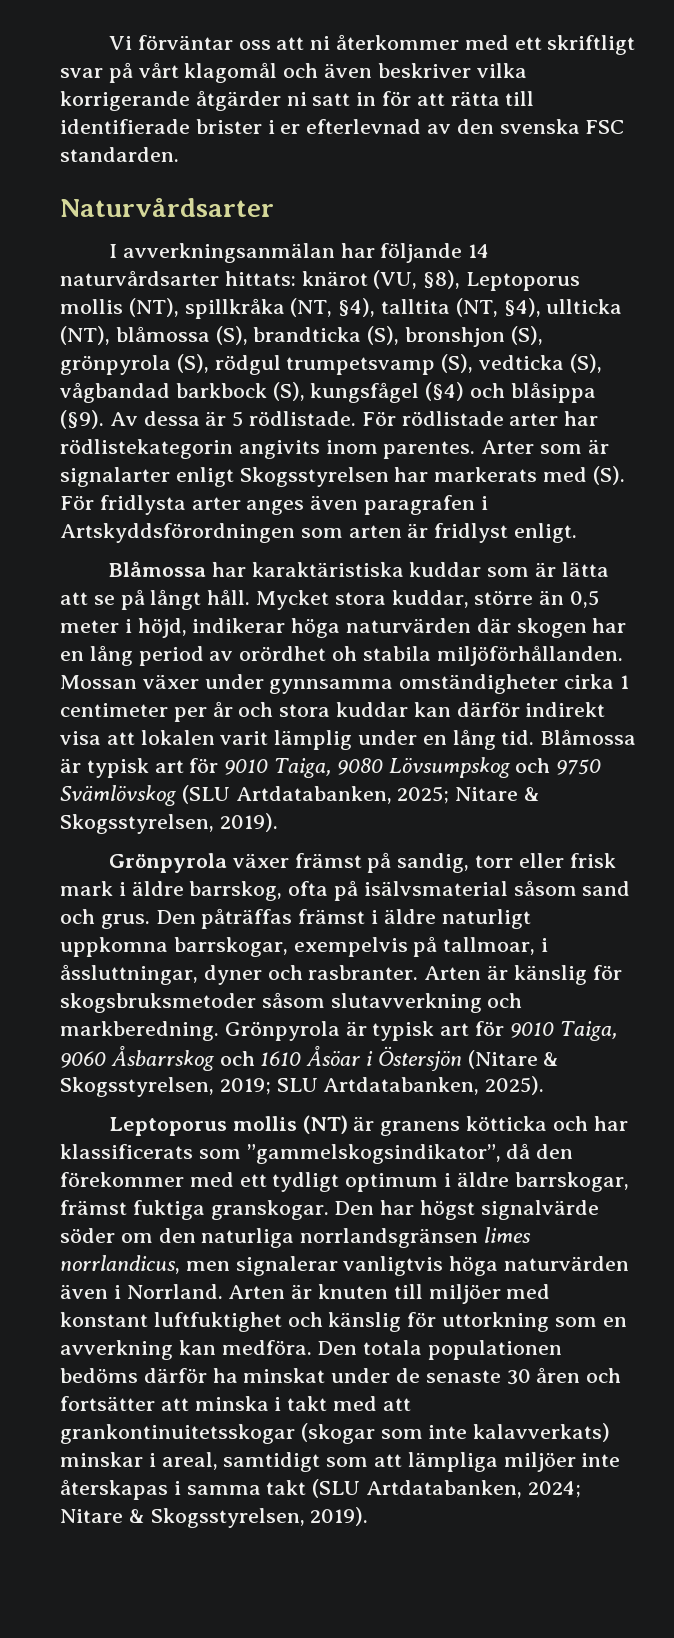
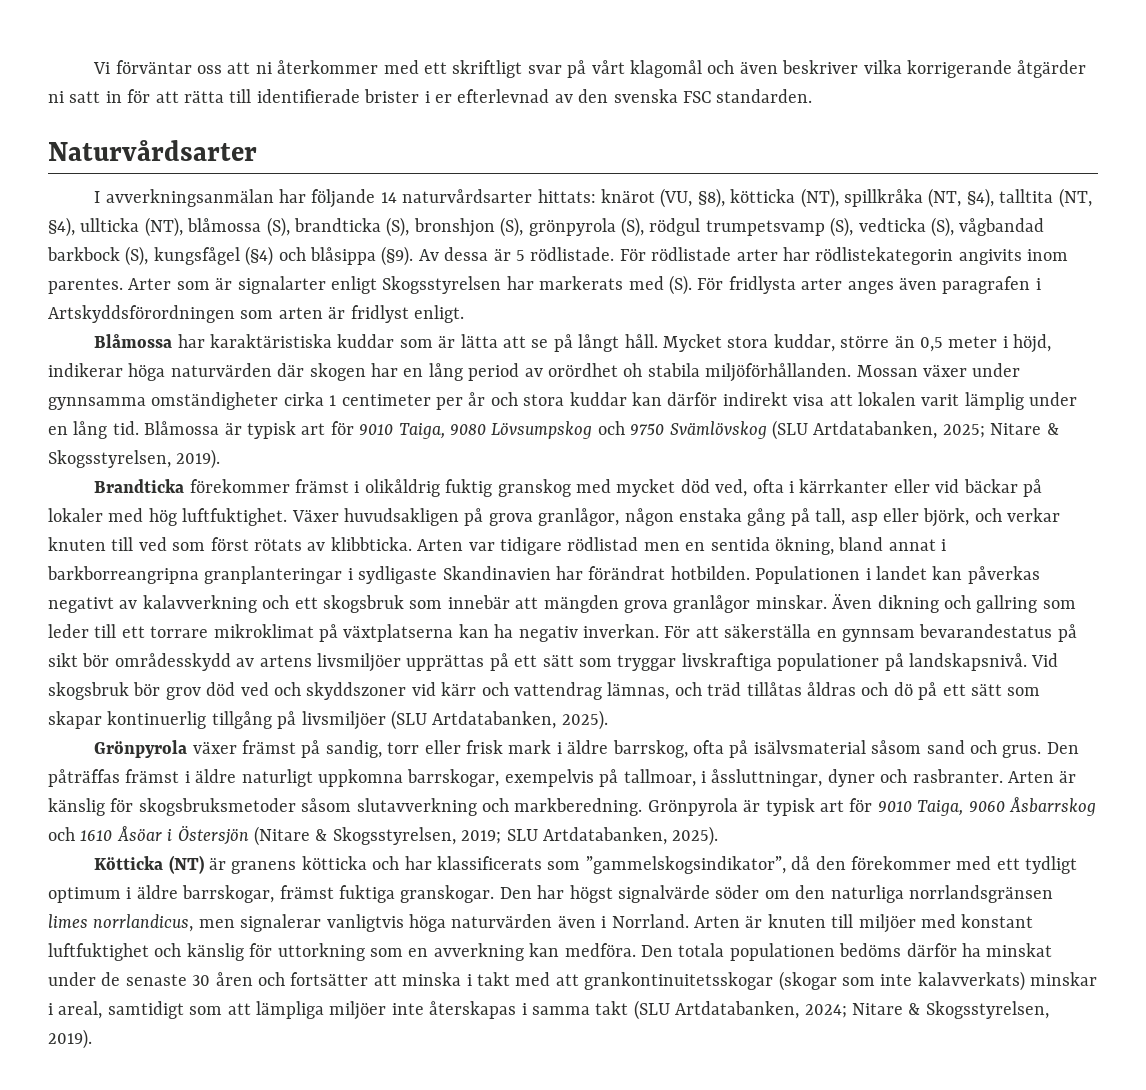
- I avverkningsanmälan har följande 14 naturvårdsarter hittats: knärot (VU, §8), Leptoporus mollis (NT), spillkråka (NT, §4), talltita (NT, §4), ullticka (NT), blåmossa (S), brandticka (S), bronshjon (S), grönpyrola (S), rödgul trumpetsvamp (S), vedticka (S), vågbandad barkbock (S), kungsfågel (§4) och blåsippa (§9).
+ I avverkningsanmälan har följande 14 naturvårdsarter hittats: knärot (VU, §8), kötticka (NT), spillkråka (NT, §4), talltita (NT, §4), ullticka (NT), blåmossa (S), brandticka (S), bronshjon (S), grönpyrola (S), rödgul trumpetsvamp (S), vedticka (S), vågbandad barkbock (S), kungsfågel (§4) och blåsippa (§9).
+ Brandticka förekommer främst i olikåldrig fuktig granskog med mycket död ved, ofta i kärrkanter eller vid bäckar på lokaler med hög luftfuktighet. Växer huvudsakligen på grova granlågor, någon enstaka gång på tall, asp eller björk, och verkar knuten till ved som först rötats av klibbticka. Arten var tidigare rödlistad men en sentida ökning, bland annat i barkborreangripna granplanteringar i sydligaste Skandinavien har förändrat hotbilden. Populationen i landet kan påverkas negativt av kalavverkning och ett skogsbruk som innebär att mängden grova granlågor minskar. Även dikning och gallring som leder till ett torrare mikroklimat på växtplatserna kan ha negativ inverkan. För att säkerställa en gynnsam bevarandestatus på sikt bör områdesskydd av artens livsmiljöer upprättas på ett sätt som tryggar livskraftiga populationer på landskapsnivå. Vid skogsbruk bör grov död ved och skyddszoner vid kärr och vattendrag lämnas, och träd tillåtas åldras och dö på ett sätt som skapar kontinuerlig tillgång på livsmiljöer (SLU Artdatabanken, 2025).
- Leptoporus mollis (NT) är granens kötticka och har klassificerats som ”gammelskogsindikator”, då den förekommer med ett tydligt optimum i äldre barrskogar, främst fuktiga granskogar.
+ Kötticka (NT) är granens kötticka och har klassificerats som ”gammelskogsindikator”, då den förekommer med ett tydligt optimum i äldre barrskogar, främst fuktiga granskogar.

